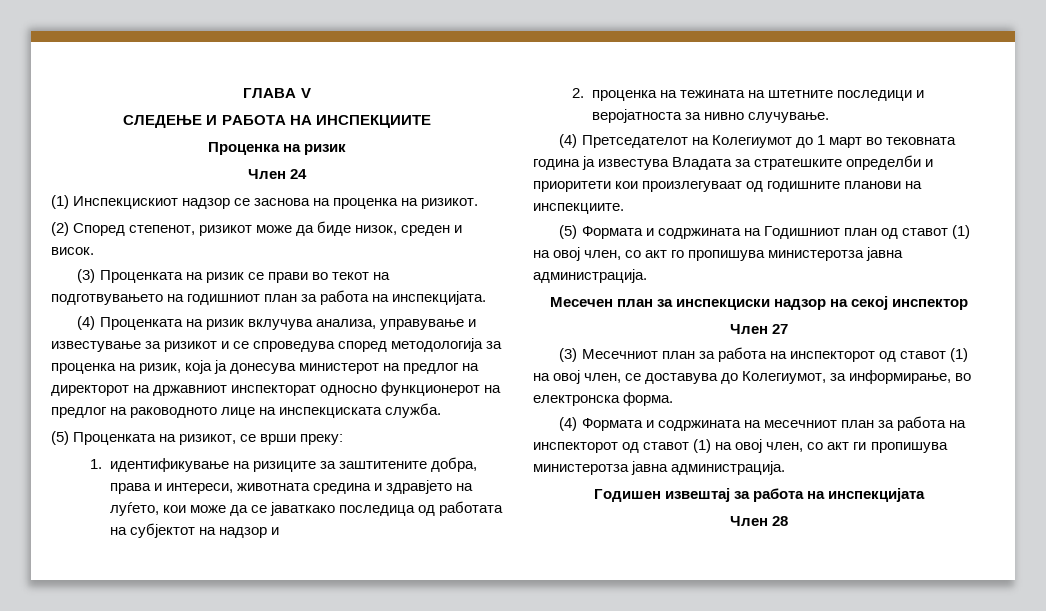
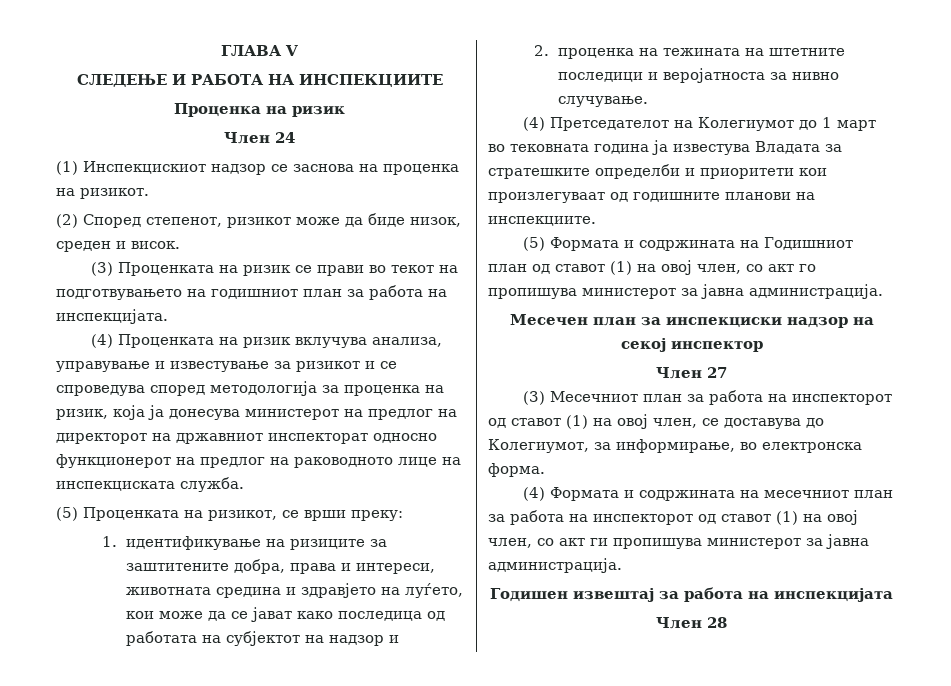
- 1. идентификување на ризиците за заштитените добра, права и интереси, животната средина и здравјето на луѓето, кои може да се јаваткако последица од работата на субјектот на надзор и
+ 1. идентификување на ризиците за заштитените добра, права и интереси, животната средина и здравјето на луѓето, кои може да се јават како последица од работата на субјектот на надзор и
- (5) Формата и содржината на Годишниот план од ставот (1) на овој член, со акт го пропишува министеротза јавна администрација.
+ (5) Формата и содржината на Годишниот план од ставот (1) на овој член, со акт го пропишува министерот за јавна администрација.
- (4) Формата и содржината на месечниот план за работа на инспекторот од ставот (1) на овој член, со акт ги пропишува министеротза јавна администрација.
+ (4) Формата и содржината на месечниот план за работа на инспекторот од ставот (1) на овој член, со акт ги пропишува министерот за јавна администрација.

